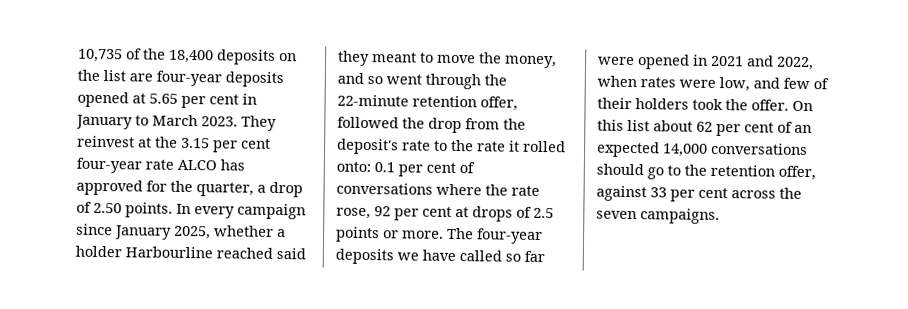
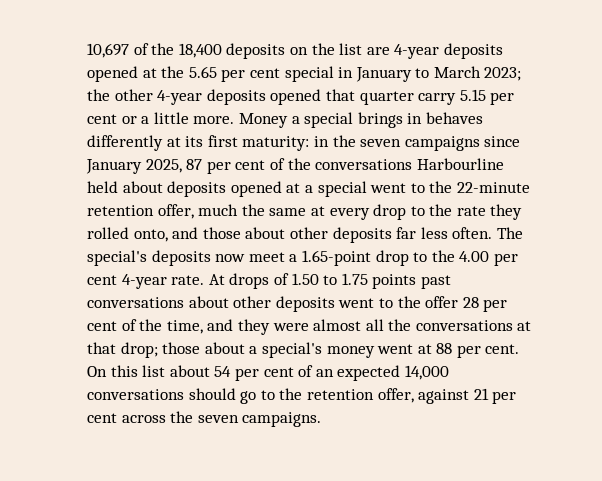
- 10,735 of the 18,400 deposits on the list are four-year deposits opened at 5.65 per cent in January to March 2023. They reinvest at the 3.15 per cent four-year rate ALCO has approved for the quarter, a drop of 2.50 points. In every campaign since January 2025, whether a holder Harbourline reached said they meant to move the money, and so went through the 22-minute retention offer, followed the drop from the deposit's rate to the rate it rolled onto: 0.1 per cent of conversations where the rate rose, 92 per cent at drops of 2.5 points or more. The four-year deposits we have called so far were opened in 2021 and 2022, when rates were low, and few of their holders took the offer.
+ 10,697 of the 18,400 deposits on the list are 4-year deposits opened at the 5.65 per cent special in January to March 2023; the other 4-year deposits opened that quarter carry 5.15 per cent or a little more. Money a special brings in behaves differently at its first maturity: in the seven campaigns since January 2025, 87 per cent of the conversations Harbourline held about deposits opened at a special went to the 22-minute retention offer, much the same at every drop to the rate they rolled onto, and those about other deposits far less often. The special's deposits now meet a 1.65-point drop to the 4.00 per cent 4-year rate. At drops of 1.50 to 1.75 points past conversations about other deposits went to the offer 28 per cent of the time, and they were almost all the conversations at that drop; those about a special's money went at 88 per cent.
- On this list about 62 per cent of an expected 14,000 conversations should go to the retention offer, against 33 per cent across the seven campaigns.
+ On this list about 54 per cent of an expected 14,000 conversations should go to the retention offer, against 21 per cent across the seven campaigns.

